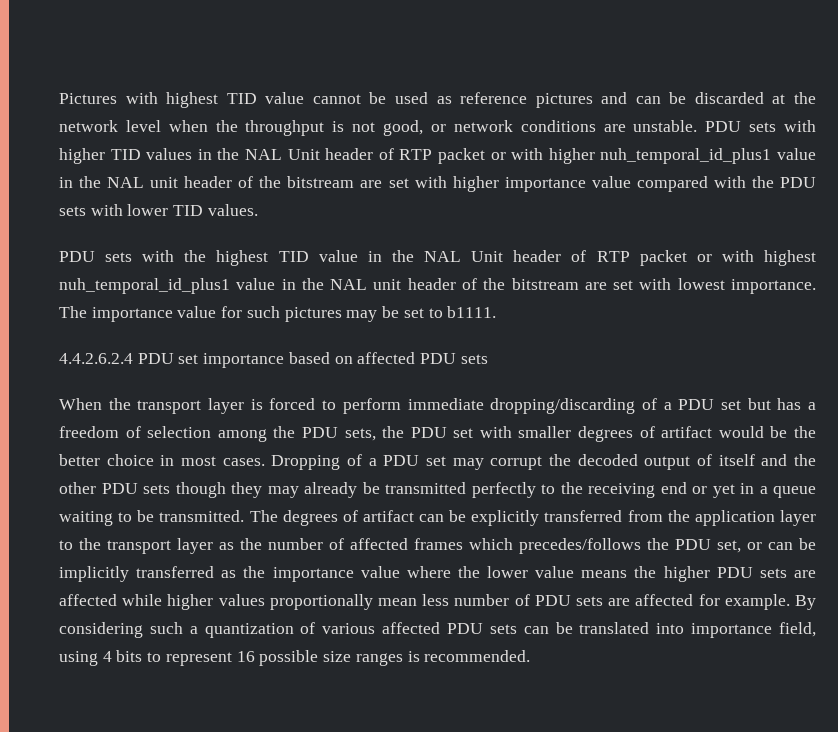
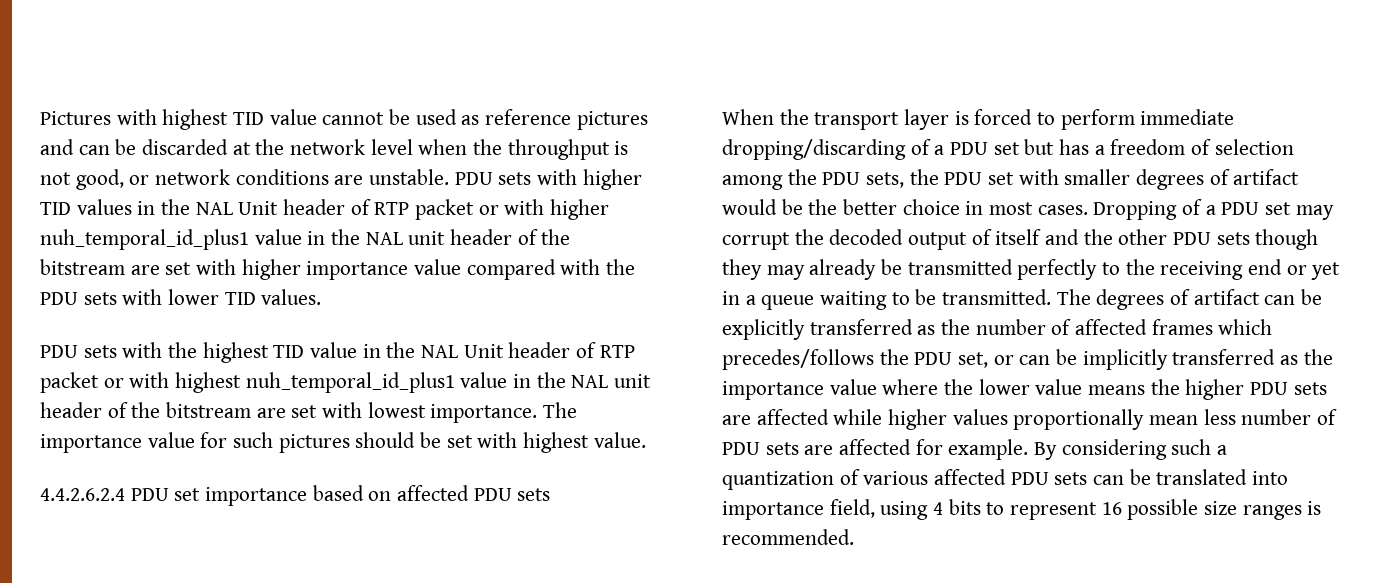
- The importance value for such pictures may be set to b1111.
+ The importance value for such pictures should be set with highest value.
- The degrees of artifact can be explicitly transferred from the application layer to the transport layer as the number of affected frames which precedes/follows the PDU set, or can be implicitly transferred as the importance value where the lower value means the higher PDU sets are affected while higher values proportionally mean less number of PDU sets are affected for example.
+ The degrees of artifact can be explicitly transferred as the number of affected frames which precedes/follows the PDU set, or can be implicitly transferred as the importance value where the lower value means the higher PDU sets are affected while higher values proportionally mean less number of PDU sets are affected for example.

